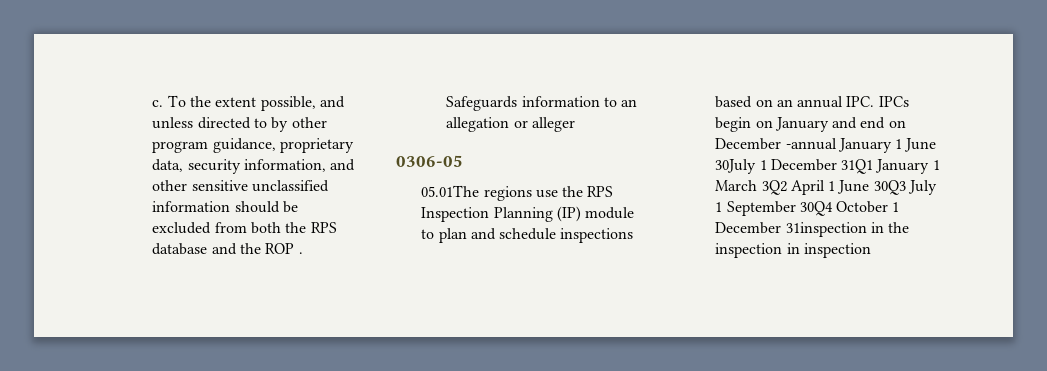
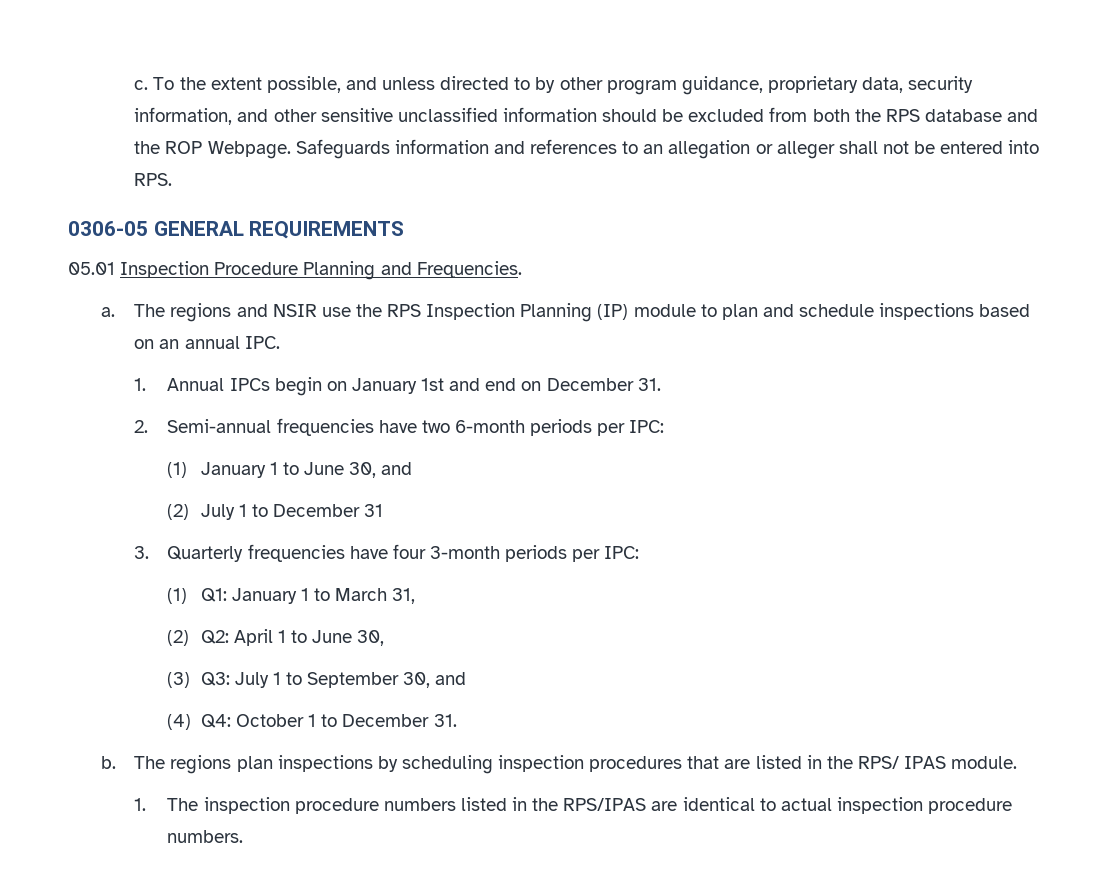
- To the extent possible, and unless directed to by other program guidance, proprietary data, security information, and other sensitive unclassified information should be excluded from both the RPS database and the ROP .
+ To the extent possible, and unless directed to by other program guidance, proprietary data, security information, and other sensitive unclassified information should be excluded from both the RPS database and the ROP Webpage.
- Safeguards information to an allegation or alleger
- 0306-05
- 05.01The regions use the RPS Inspection Planning (IP) module to plan and schedule inspections based on an annual IPC. IPCs begin on January and end on December -annual January 1 June 30July 1 December 31Q1 January 1 March 3Q2 April 1 June 30Q3 July 1 September 30Q4 October 1 December 31inspection in the inspection in inspection
+ Safeguards information and references to an allegation or alleger shall not be entered into RPS.
+ 0306-05 GENERAL REQUIREMENTS
+ 05.01 Inspection Procedure Planning and Frequencies.
+ a. The regions and NSIR use the RPS Inspection Planning (IP) module to plan and schedule inspections based on an annual IPC.
+ 1. Annual IPCs begin on January 1st and end on December 31.
+ 2. Semi-annual frequencies have two 6-month periods per IPC:
+ (1) January 1 to June 30, and
+ (2) July 1 to December 31
+ 3. Quarterly frequencies have four 3-month periods per IPC:
+ (1) Q1: January 1 to March 31,
+ (2) Q2: April 1 to June 30,
+ (3) Q3: July 1 to September 30, and
+ (4) Q4: October 1 to December 31.
+ b. The regions plan inspections by scheduling inspection procedures that are listed in the RPS/ IPAS module.
+ 1. The inspection procedure numbers listed in the RPS/IPAS are identical to actual inspection procedure numbers.

